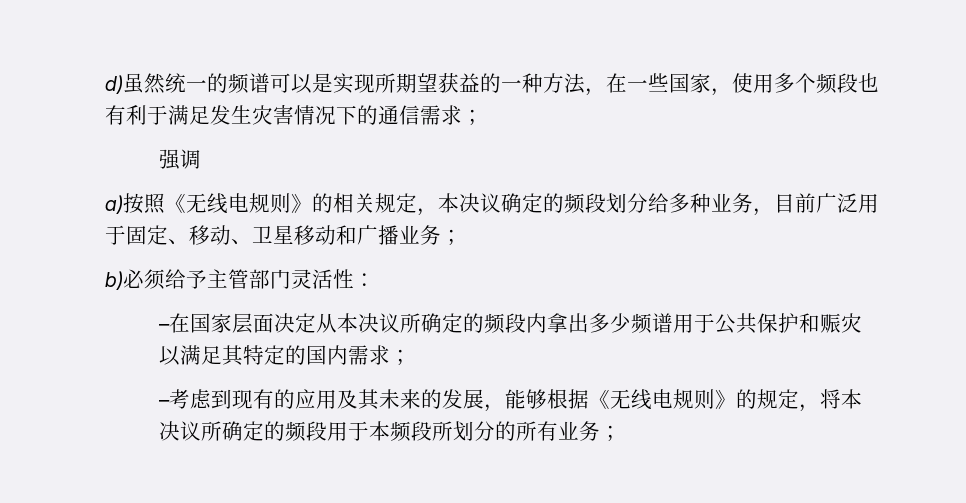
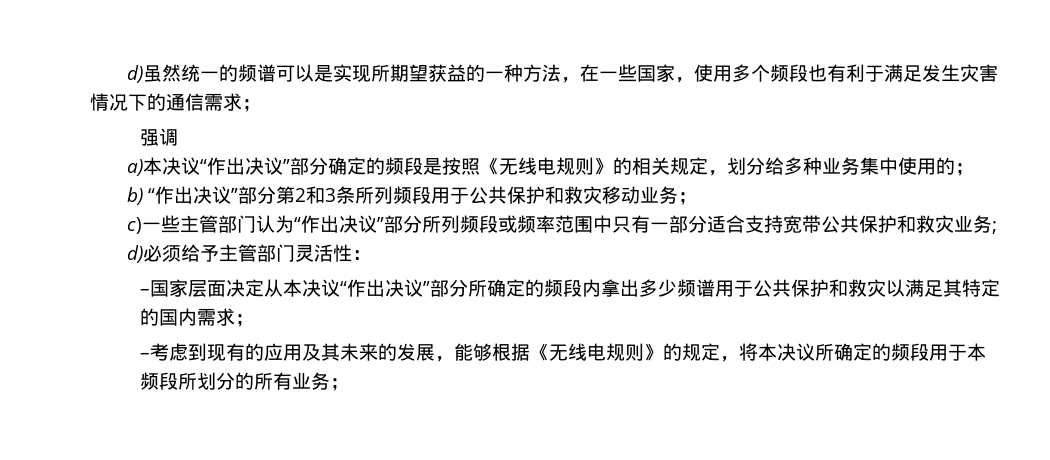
- a)按照《无线电规则》的相关规定，本决议确定的频段划分给多种业务，目前广泛用于固定、移动、卫星移动和广播业务；
- b)必须给予主管部门灵活性：
+ a)本决议“作出决议”部分确定的频段是按照《无线电规则》的相关规定，划分给多种业务集中使用的；
+ b) “作出决议”部分第2和3条所列频段用于公共保护和救灾移动业务；
+ c)一些主管部门认为“作出决议”部分所列频段或频率范围中只有一部分适合支持宽带公共保护和救灾业务;
+ d)必须给予主管部门灵活性：
- –在国家层面决定从本决议所确定的频段内拿出多少频谱用于公共保护和赈灾以满足其特定的国内需求；
+ –国家层面决定从本决议“作出决议”部分所确定的频段内拿出多少频谱用于公共保护和救灾以满足其特定的国内需求；

